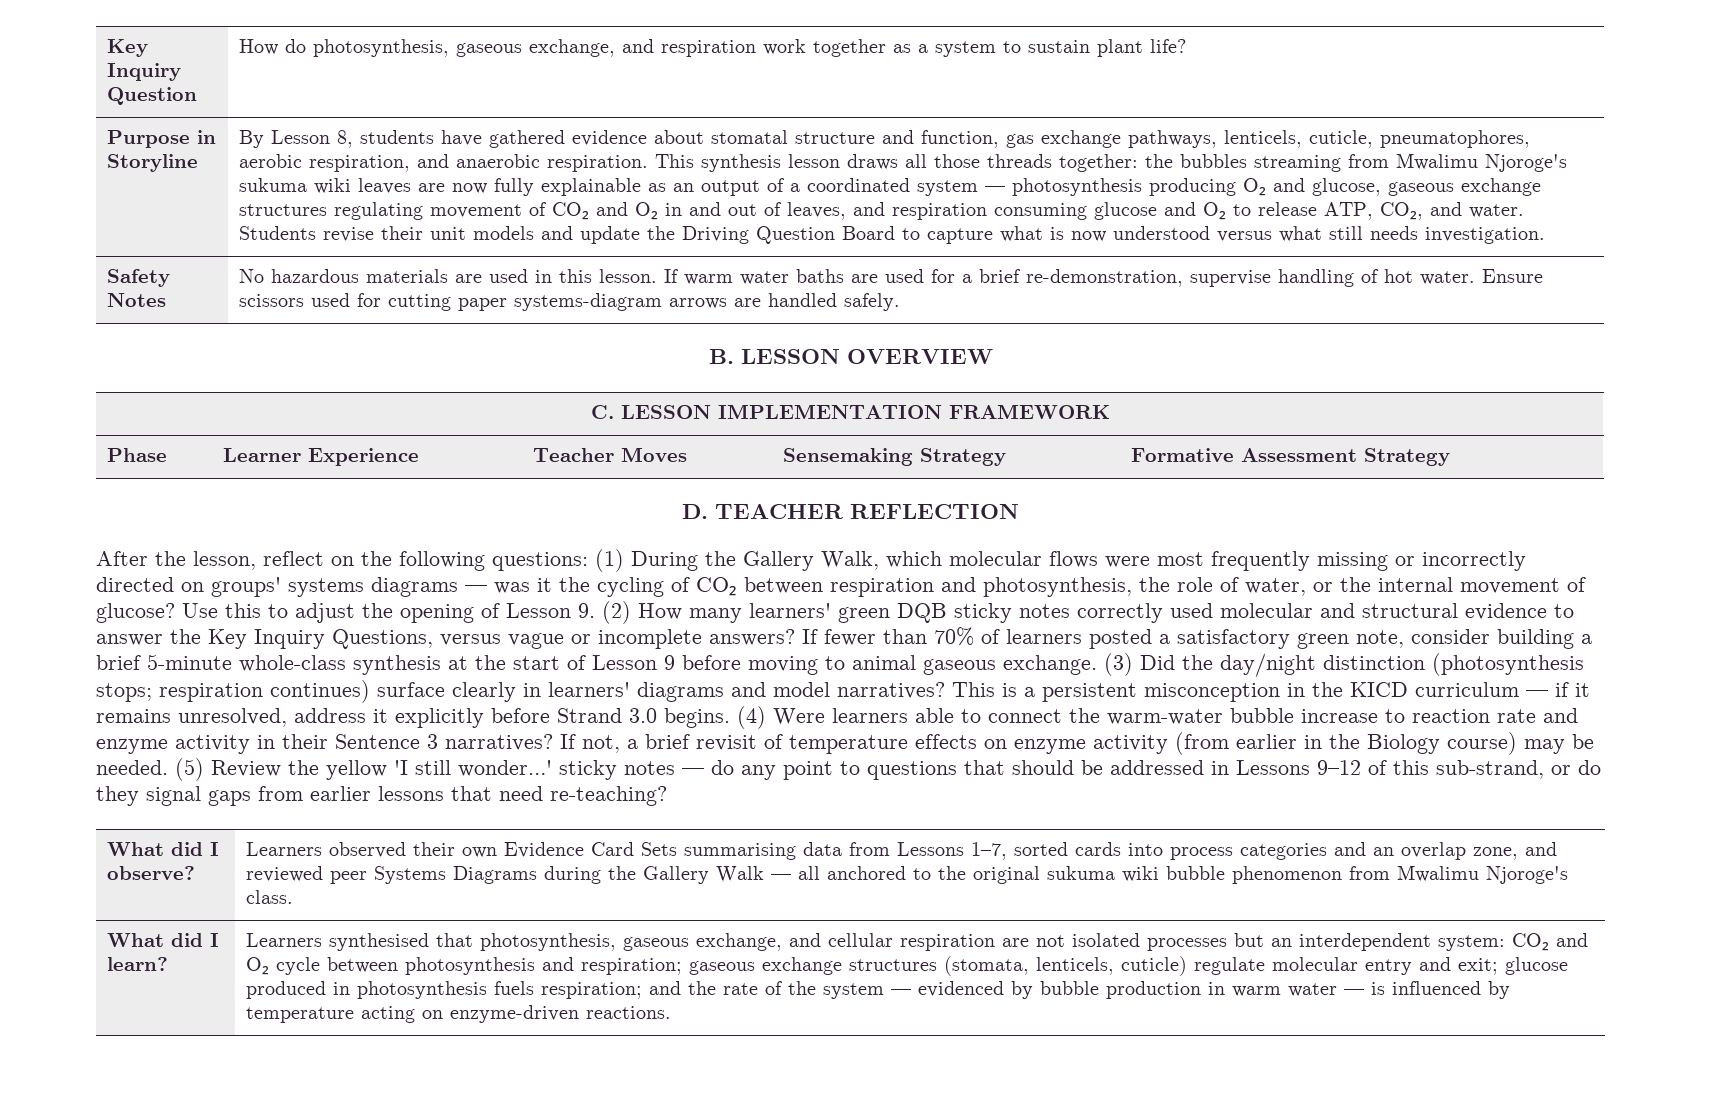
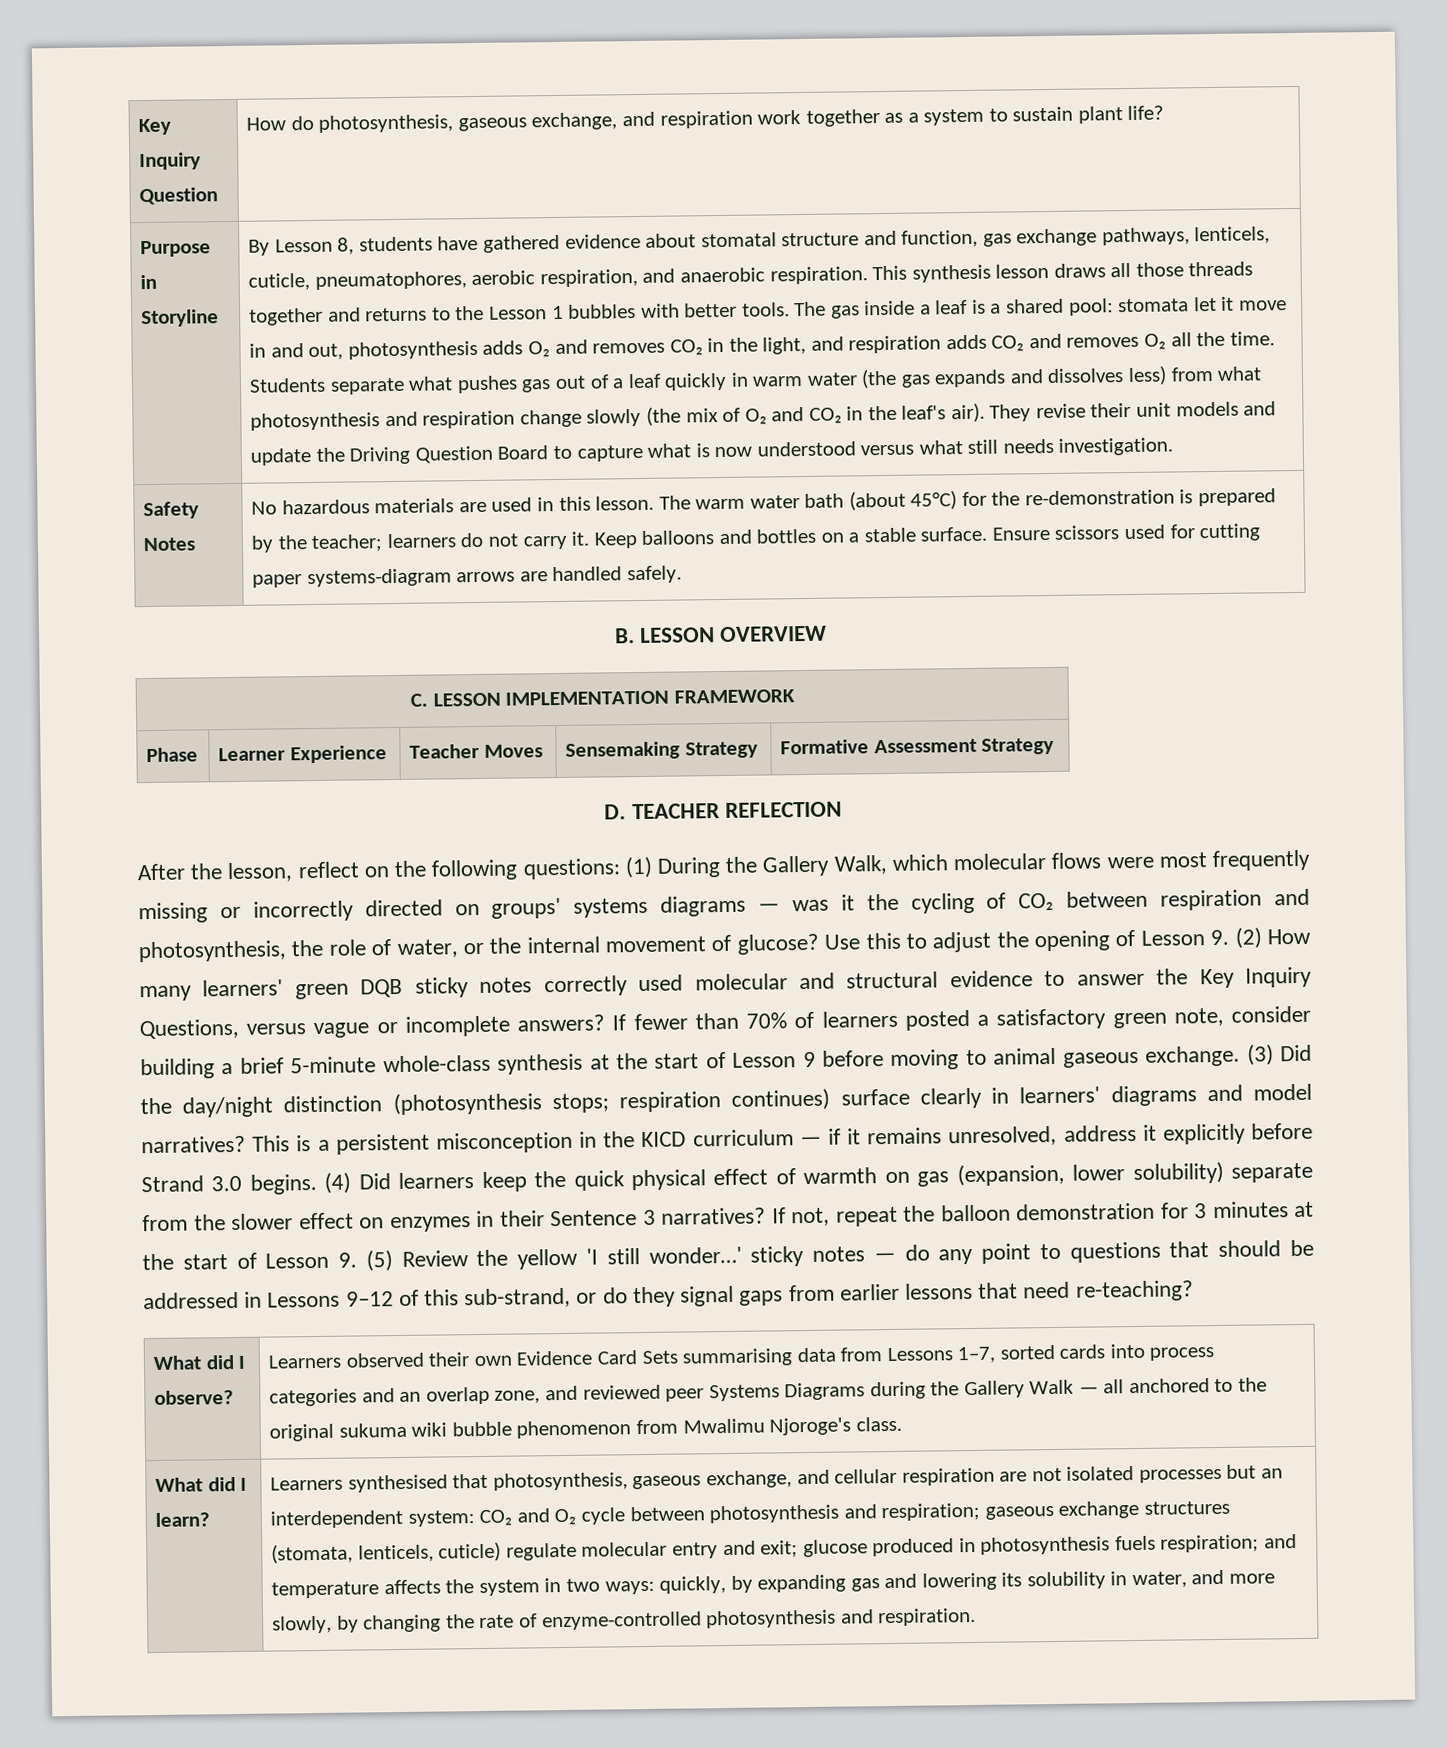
- This synthesis lesson draws all those threads together: the bubbles streaming from Mwalimu Njoroge's sukuma wiki leaves are now fully explainable as an output of a coordinated system — photosynthesis producing O₂ and glucose, gaseous exchange structures regulating movement of CO₂ and O₂ in and out of leaves, and respiration consuming glucose and O₂ to release ATP, CO₂, and water. Students revise their unit models and update the Driving Question Board to capture what is now understood versus what still needs investigation.
+ This synthesis lesson draws all those threads together and returns to the Lesson 1 bubbles with better tools. The gas inside a leaf is a shared pool: stomata let it move in and out, photosynthesis adds O₂ and removes CO₂ in the light, and respiration adds CO₂ and removes O₂ all the time. Students separate what pushes gas out of a leaf quickly in warm water (the gas expands and dissolves less) from what photosynthesis and respiration change slowly (the mix of O₂ and CO₂ in the leaf's air). They revise their unit models and update the Driving Question Board to capture what is now understood versus what still needs investigation.
- If warm water baths are used for a brief re-demonstration, supervise handling of hot water.
+ The warm water bath (about 45°C) for the re-demonstration is prepared by the teacher; learners do not carry it. Keep balloons and bottles on a stable surface.
- (4) Were learners able to connect the warm-water bubble increase to reaction rate and enzyme activity in their Sentence 3 narratives?
+ (4) Did learners keep the quick physical effect of warmth on gas (expansion, lower solubility) separate from the slower effect on enzymes in their Sentence 3 narratives?
- If not, a brief revisit of temperature effects on enzyme activity (from earlier in the Biology course) may be needed. (5) Review the yellow 'I still wonder…' sticky notes — do any point to questions that should be addressed in Lessons 9–12 of this sub-strand, or do they signal gaps from earlier lessons that need re-teaching?
+ If not, repeat the balloon demonstration for 3 minutes at the start of Lesson 9. (5) Review the yellow 'I still wonder…' sticky notes — do any point to questions that should be addressed in Lessons 9–12 of this sub-strand, or do they signal gaps from earlier lessons that need re-teaching?
- Learners synthesised that photosynthesis, gaseous exchange, and cellular respiration are not isolated processes but an interdependent system: CO₂ and O₂ cycle between photosynthesis and respiration; gaseous exchange structures (stomata, lenticels, cuticle) regulate molecular entry and exit; glucose produced in photosynthesis fuels respiration; and the rate of the system — evidenced by bubble production in warm water — is influenced by temperature acting on enzyme-driven reactions.
+ Learners synthesised that photosynthesis, gaseous exchange, and cellular respiration are not isolated processes but an interdependent system: CO₂ and O₂ cycle between photosynthesis and respiration; gaseous exchange structures (stomata, lenticels, cuticle) regulate molecular entry and exit; glucose produced in photosynthesis fuels respiration; and temperature affects the system in two ways: quickly, by expanding gas and lowering its solubility in water, and more slowly, by changing the rate of enzyme-controlled photosynthesis and respiration.

